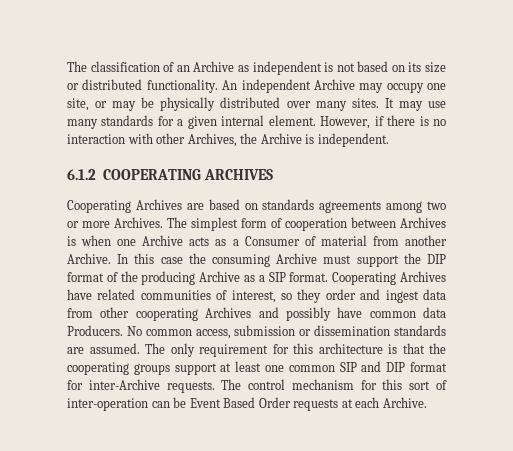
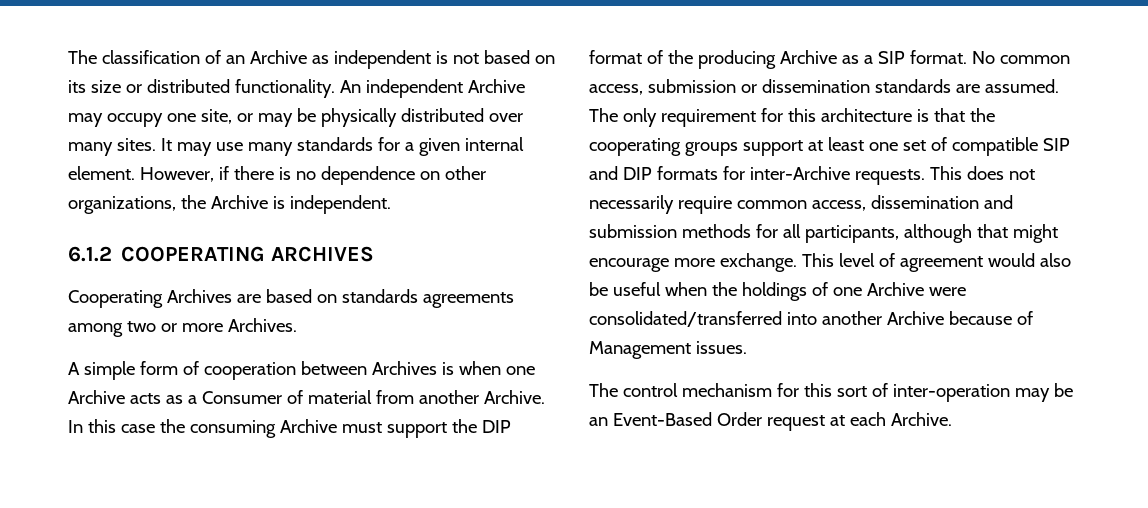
- However, if there is no interaction with other Archives, the Archive is independent.
+ However, if there is no dependence on other organizations, the Archive is independent.
- Cooperating Archives are based on standards agreements among two or more Archives. The simplest form of cooperation between Archives is when one Archive acts as a Consumer of material from another Archive.
+ Cooperating Archives are based on standards agreements among two or more Archives.
+ A simple form of cooperation between Archives is when one Archive acts as a Consumer of material from another Archive.
- Cooperating Archives have related communities of interest, so they order and ingest data from other cooperating Archives and possibly have common data Producers.
- The only requirement for this architecture is that the cooperating groups support at least one common SIP and DIP format for inter-Archive requests. The control mechanism for this sort of inter-operation can be Event Based Order requests at each Archive.
+ The only requirement for this architecture is that the cooperating groups support at least one set of compatible SIP and DIP formats for inter-Archive requests. This does not necessarily require common access, dissemination and submission methods for all participants, although that might encourage more exchange. This level of agreement would also be useful when the holdings of one Archive were consolidated/transferred into another Archive because of Management issues.
+ The control mechanism for this sort of inter-operation may be an Event-Based Order request at each Archive.

